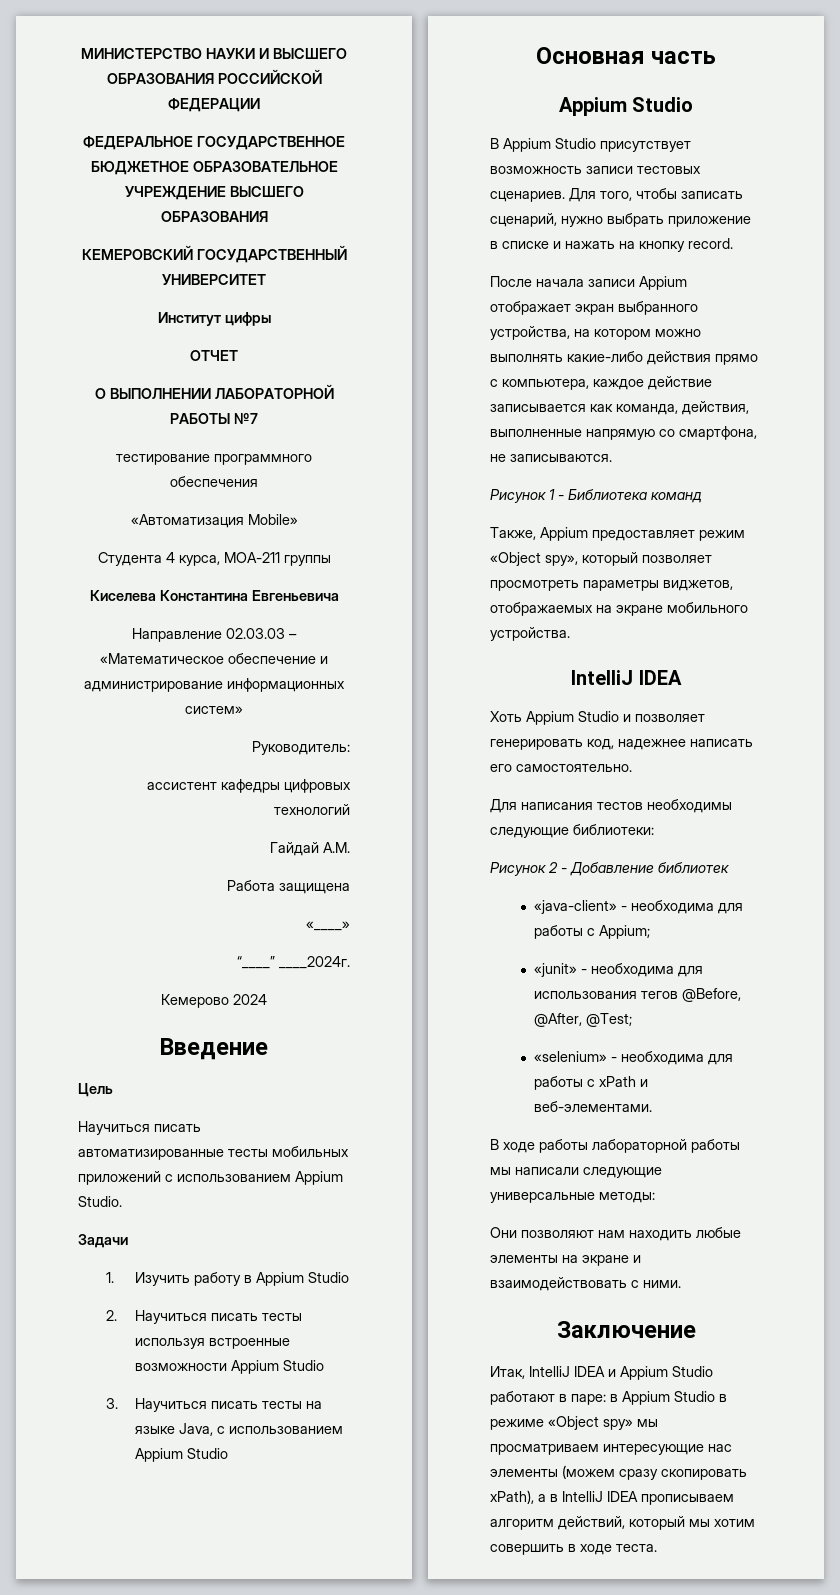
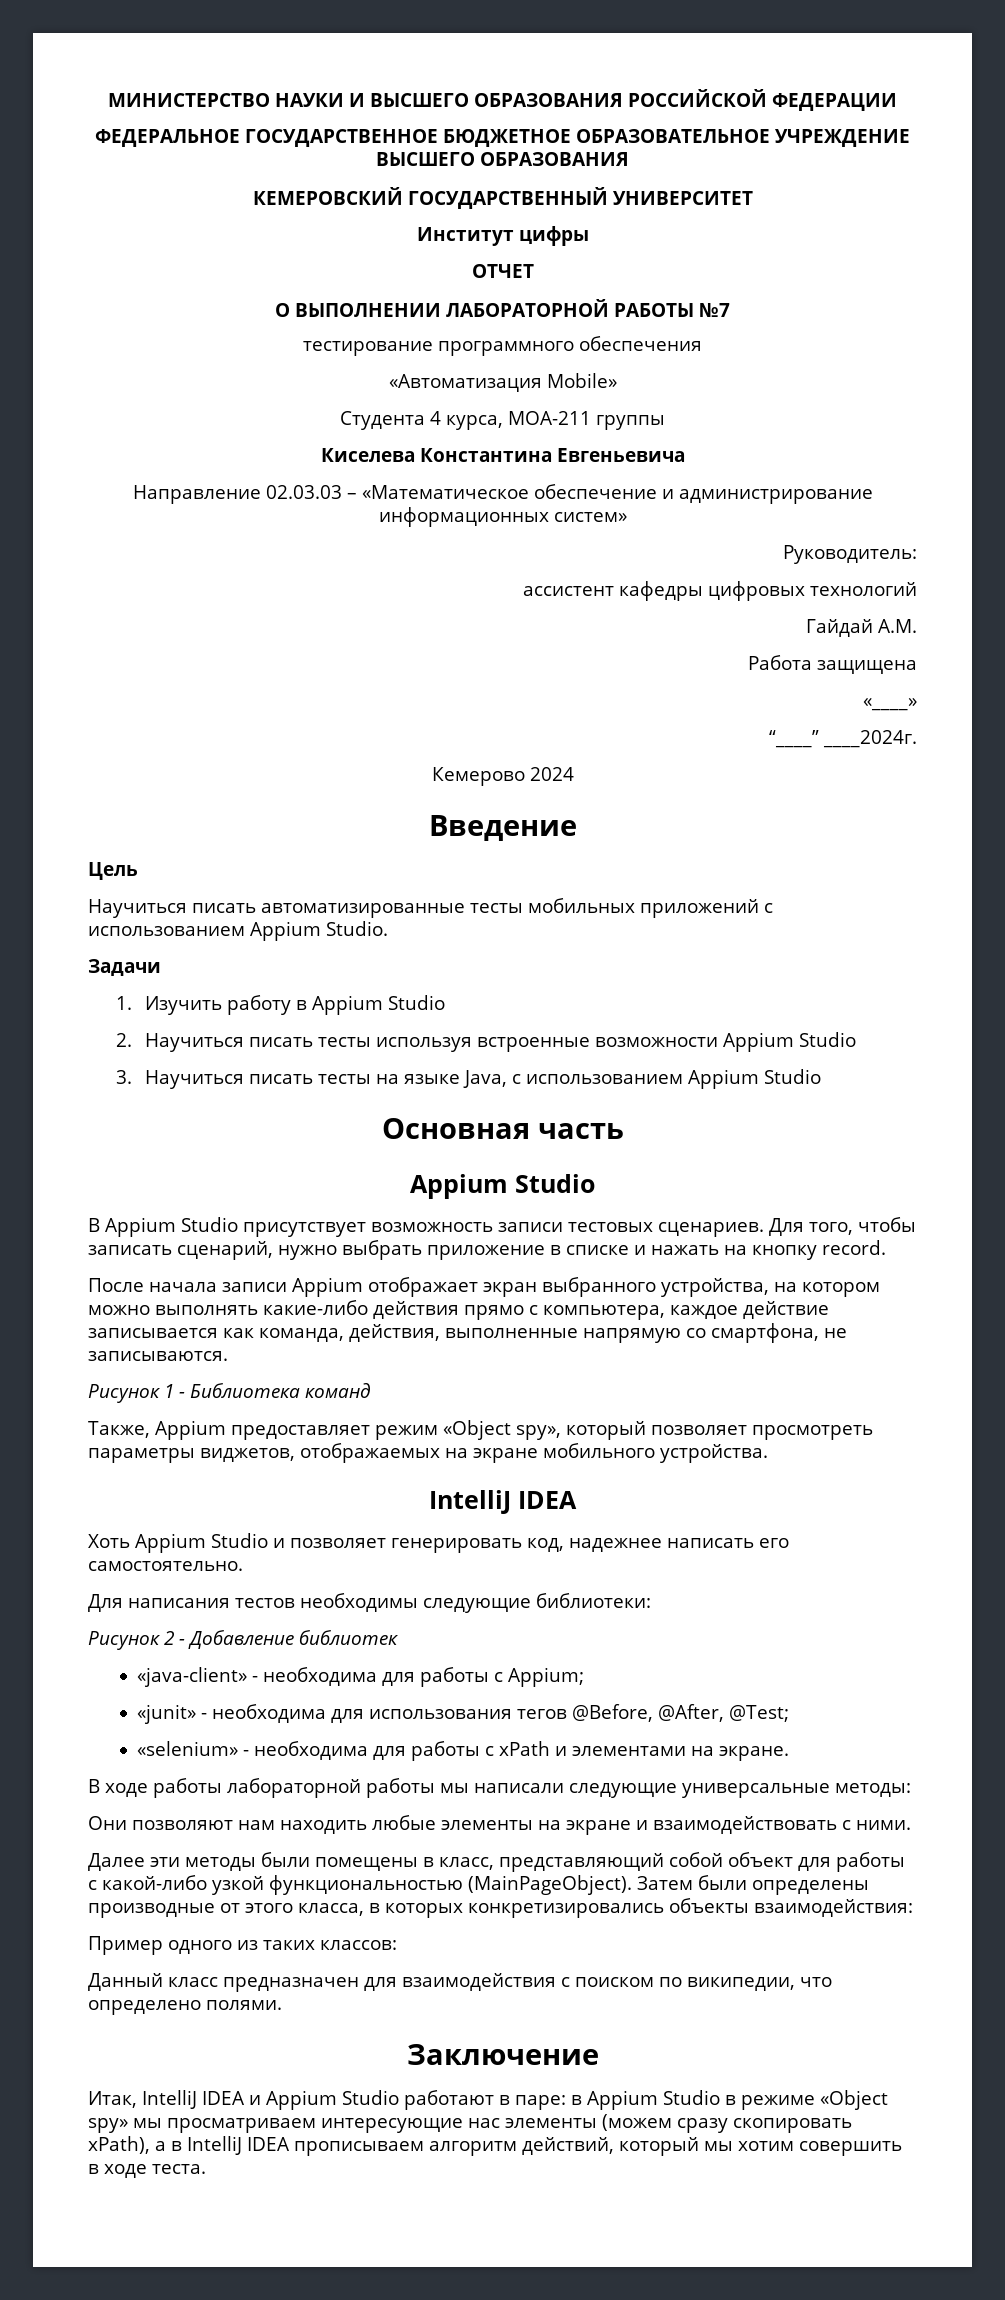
- «selenium» - необходима для работы с xPath и веб-элементами.
+ «selenium» - необходима для работы с xPath и элементами на экране.
+ Далее эти методы были помещены в класс, представляющий собой объект для работы с какой-либо узкой функциональностью (MainPageObject). Затем были определены производные от этого класса, в которых конкретизировались объекты взаимодействия:
+ Пример одного из таких классов:
+ Данный класс предназначен для взаимодействия с поиском по википедии, что определено полями.

